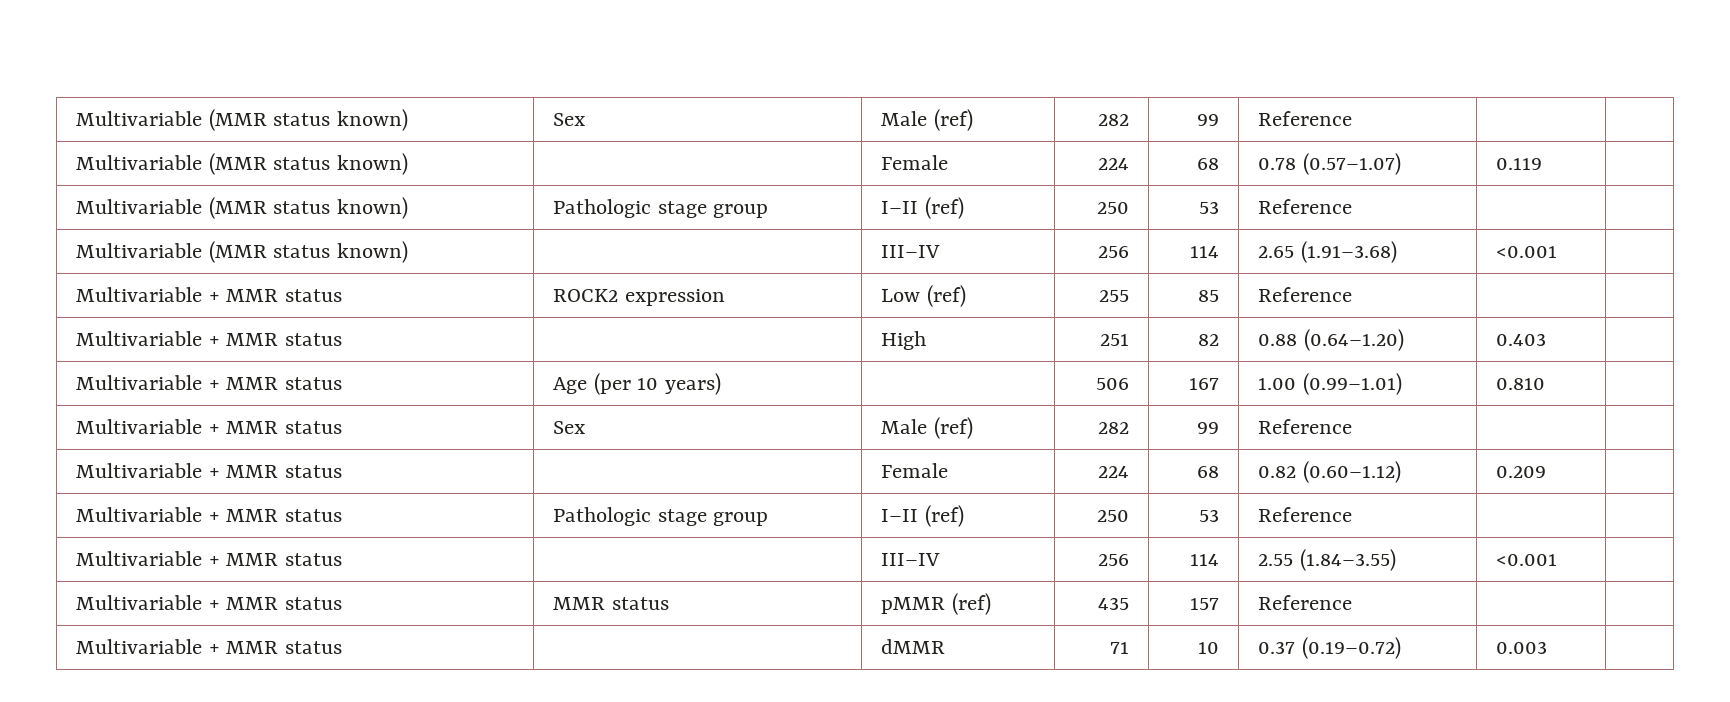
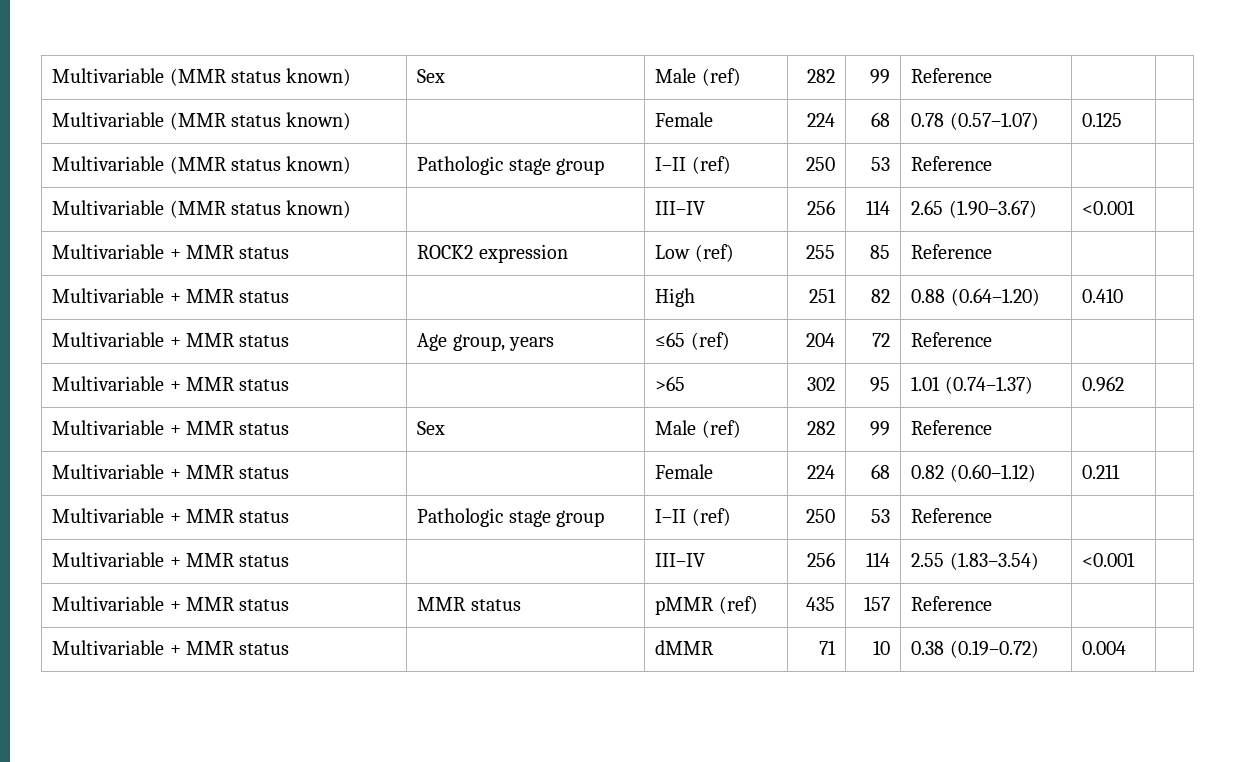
- Multivariable (MMR status known) | | Female | 224 | 68 | 0.78 (0.57–1.07) | 0.119 |
+ Multivariable (MMR status known) | | Female | 224 | 68 | 0.78 (0.57–1.07) | 0.125 |
- Multivariable (MMR status known) | | III–IV | 256 | 114 | 2.65 (1.91–3.68) | <0.001 |
+ Multivariable (MMR status known) | | III–IV | 256 | 114 | 2.65 (1.90–3.67) | <0.001 |
- Multivariable + MMR status | | High | 251 | 82 | 0.88 (0.64–1.20) | 0.403 |
+ Multivariable + MMR status | | High | 251 | 82 | 0.88 (0.64–1.20) | 0.410 |
- Multivariable + MMR status | Age (per 10 years) | | 506 | 167 | 1.00 (0.99–1.01) | 0.810 |
+ Multivariable + MMR status | Age group, years | ≤65 (ref) | 204 | 72 | Reference | |
+ Multivariable + MMR status | | >65 | 302 | 95 | 1.01 (0.74–1.37) | 0.962 |
- Multivariable + MMR status | | Female | 224 | 68 | 0.82 (0.60–1.12) | 0.209 |
+ Multivariable + MMR status | | Female | 224 | 68 | 0.82 (0.60–1.12) | 0.211 |
- Multivariable + MMR status | | III–IV | 256 | 114 | 2.55 (1.84–3.55) | <0.001 |
+ Multivariable + MMR status | | III–IV | 256 | 114 | 2.55 (1.83–3.54) | <0.001 |
- Multivariable + MMR status | | dMMR | 71 | 10 | 0.37 (0.19–0.72) | 0.003 |
+ Multivariable + MMR status | | dMMR | 71 | 10 | 0.38 (0.19–0.72) | 0.004 |

